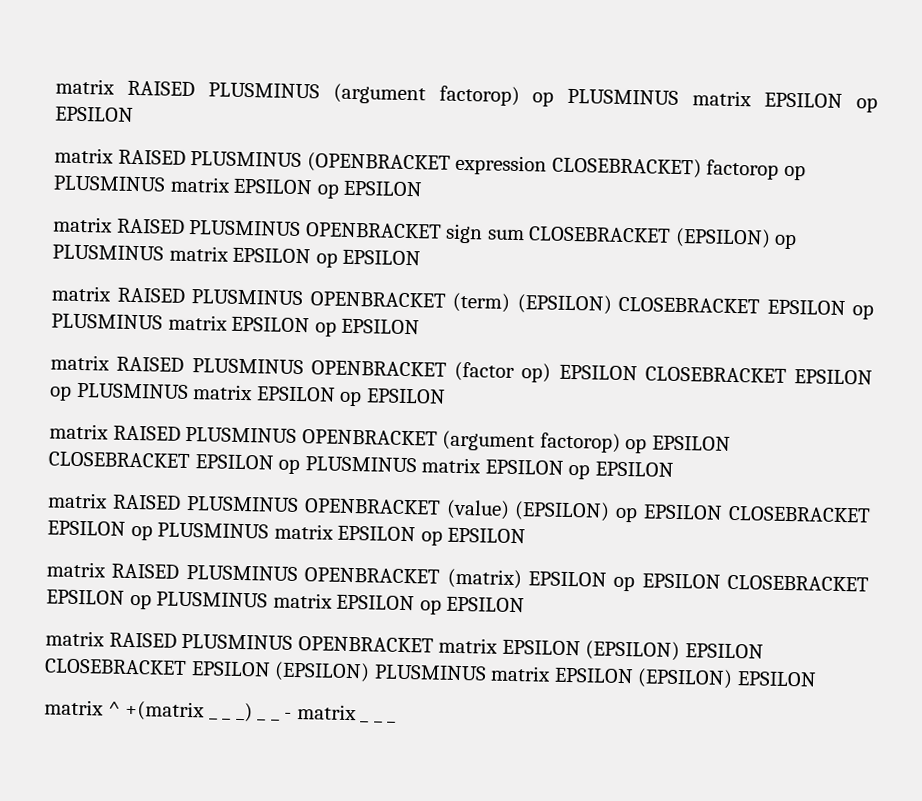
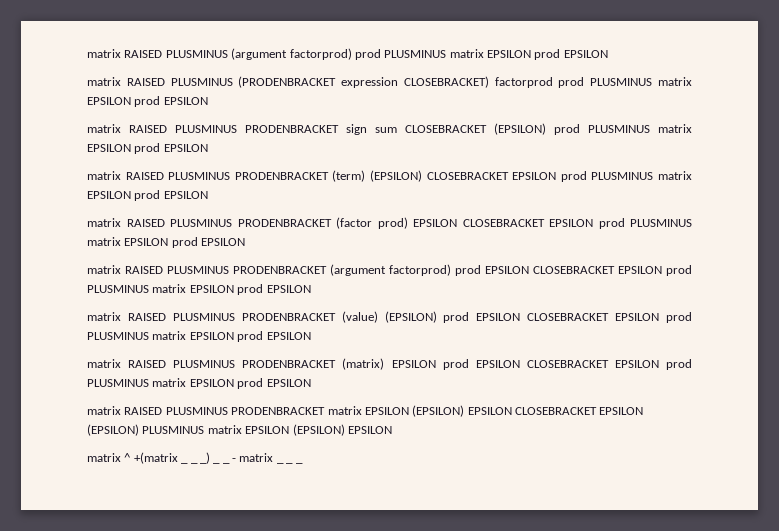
- matrix RAISED PLUSMINUS (argument factorop) op PLUSMINUS matrix EPSILON op EPSILON
- matrix RAISED PLUSMINUS (OPENBRACKET expression CLOSEBRACKET) factorop op PLUSMINUS matrix EPSILON op EPSILON
- matrix RAISED PLUSMINUS OPENBRACKET sign sum CLOSEBRACKET (EPSILON) op PLUSMINUS matrix EPSILON op EPSILON
- matrix RAISED PLUSMINUS OPENBRACKET (term) (EPSILON) CLOSEBRACKET EPSILON op PLUSMINUS matrix EPSILON op EPSILON
- matrix RAISED PLUSMINUS OPENBRACKET (factor op) EPSILON CLOSEBRACKET EPSILON op PLUSMINUS matrix EPSILON op EPSILON
- matrix RAISED PLUSMINUS OPENBRACKET (argument factorop) op EPSILON CLOSEBRACKET EPSILON op PLUSMINUS matrix EPSILON op EPSILON
- matrix RAISED PLUSMINUS OPENBRACKET (value) (EPSILON) op EPSILON CLOSEBRACKET EPSILON op PLUSMINUS matrix EPSILON op EPSILON
- matrix RAISED PLUSMINUS OPENBRACKET (matrix) EPSILON op EPSILON CLOSEBRACKET EPSILON op PLUSMINUS matrix EPSILON op EPSILON
- matrix RAISED PLUSMINUS OPENBRACKET matrix EPSILON (EPSILON) EPSILON CLOSEBRACKET EPSILON (EPSILON) PLUSMINUS matrix EPSILON (EPSILON) EPSILON
+ matrix RAISED PLUSMINUS (argument factorprod) prod PLUSMINUS matrix EPSILON prod EPSILON
+ matrix RAISED PLUSMINUS (PRODENBRACKET expression CLOSEBRACKET) factorprod prod PLUSMINUS matrix EPSILON prod EPSILON
+ matrix RAISED PLUSMINUS PRODENBRACKET sign sum CLOSEBRACKET (EPSILON) prod PLUSMINUS matrix EPSILON prod EPSILON
+ matrix RAISED PLUSMINUS PRODENBRACKET (term) (EPSILON) CLOSEBRACKET EPSILON prod PLUSMINUS matrix EPSILON prod EPSILON
+ matrix RAISED PLUSMINUS PRODENBRACKET (factor prod) EPSILON CLOSEBRACKET EPSILON prod PLUSMINUS matrix EPSILON prod EPSILON
+ matrix RAISED PLUSMINUS PRODENBRACKET (argument factorprod) prod EPSILON CLOSEBRACKET EPSILON prod PLUSMINUS matrix EPSILON prod EPSILON
+ matrix RAISED PLUSMINUS PRODENBRACKET (value) (EPSILON) prod EPSILON CLOSEBRACKET EPSILON prod PLUSMINUS matrix EPSILON prod EPSILON
+ matrix RAISED PLUSMINUS PRODENBRACKET (matrix) EPSILON prod EPSILON CLOSEBRACKET EPSILON prod PLUSMINUS matrix EPSILON prod EPSILON
+ matrix RAISED PLUSMINUS PRODENBRACKET matrix EPSILON (EPSILON) EPSILON CLOSEBRACKET EPSILON (EPSILON) PLUSMINUS matrix EPSILON (EPSILON) EPSILON

